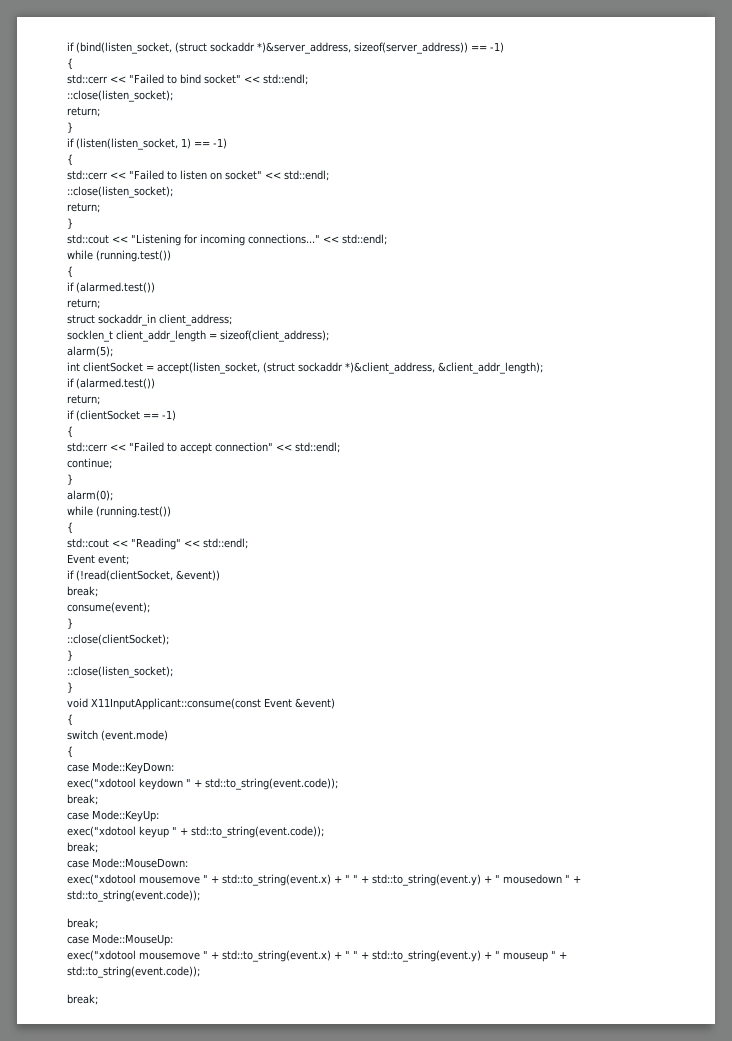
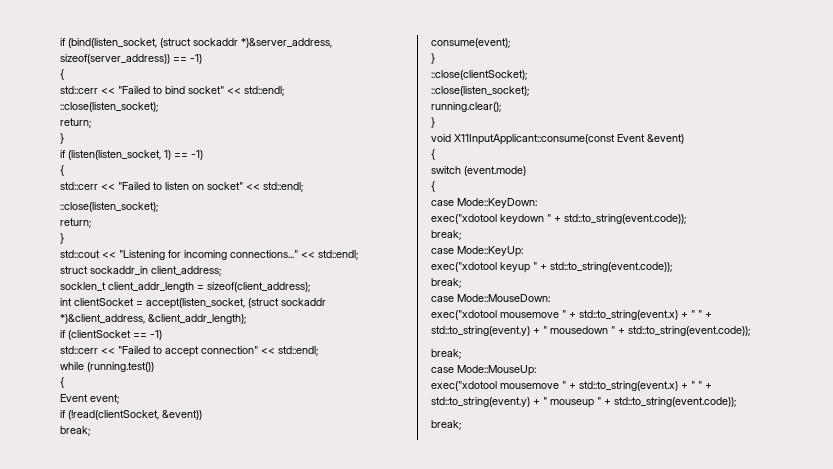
  std::cout << "Listening for incoming connections..." << std::endl;
- while (running.test())
- {
- if (alarmed.test())
- return;
- alarm(5);
  int clientSocket = accept(listen_socket, (struct sockaddr *)&client_address, &client_addr_length);
- if (alarmed.test())
- return;
  if (clientSocket == -1)
- {
- continue;
- }
- alarm(0);
  while (running.test())
  {
- std::cout << "Reading" << std::endl;
  ::close(clientSocket);
- }
  ::close(listen_socket);
+ running.clear();

